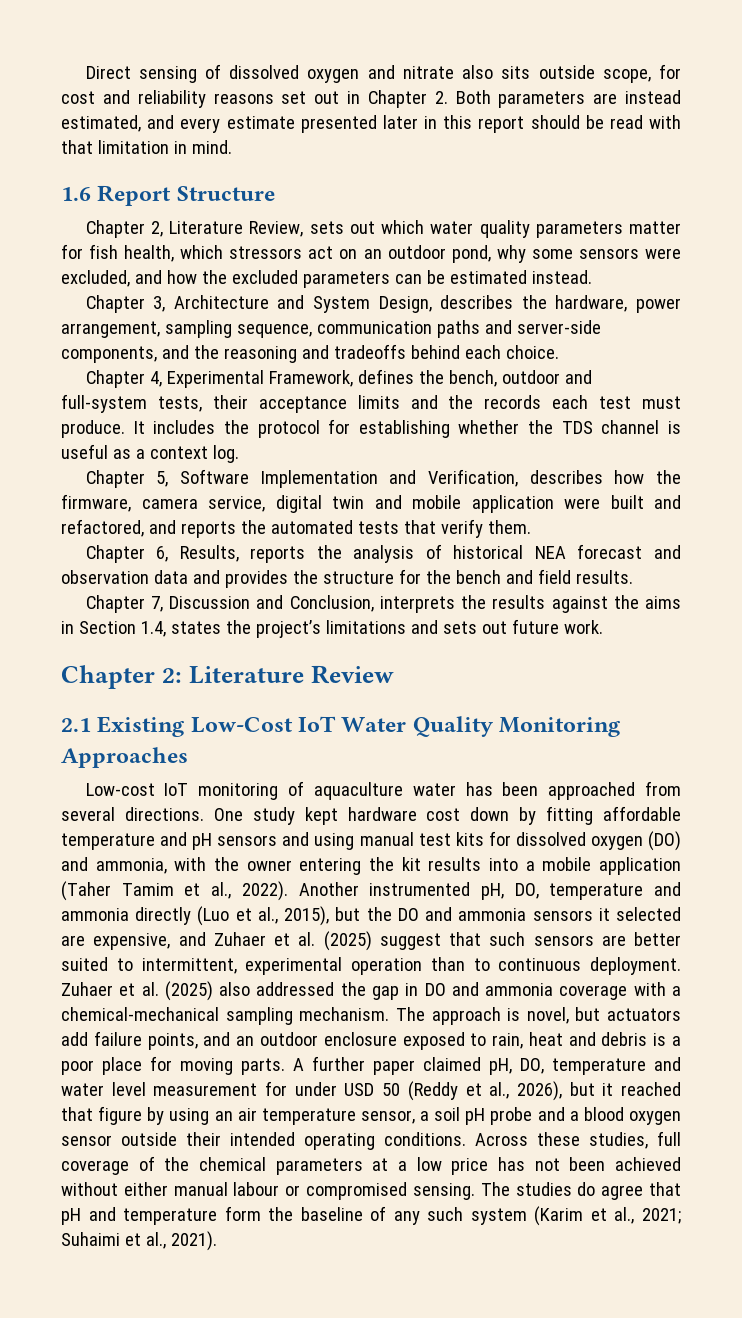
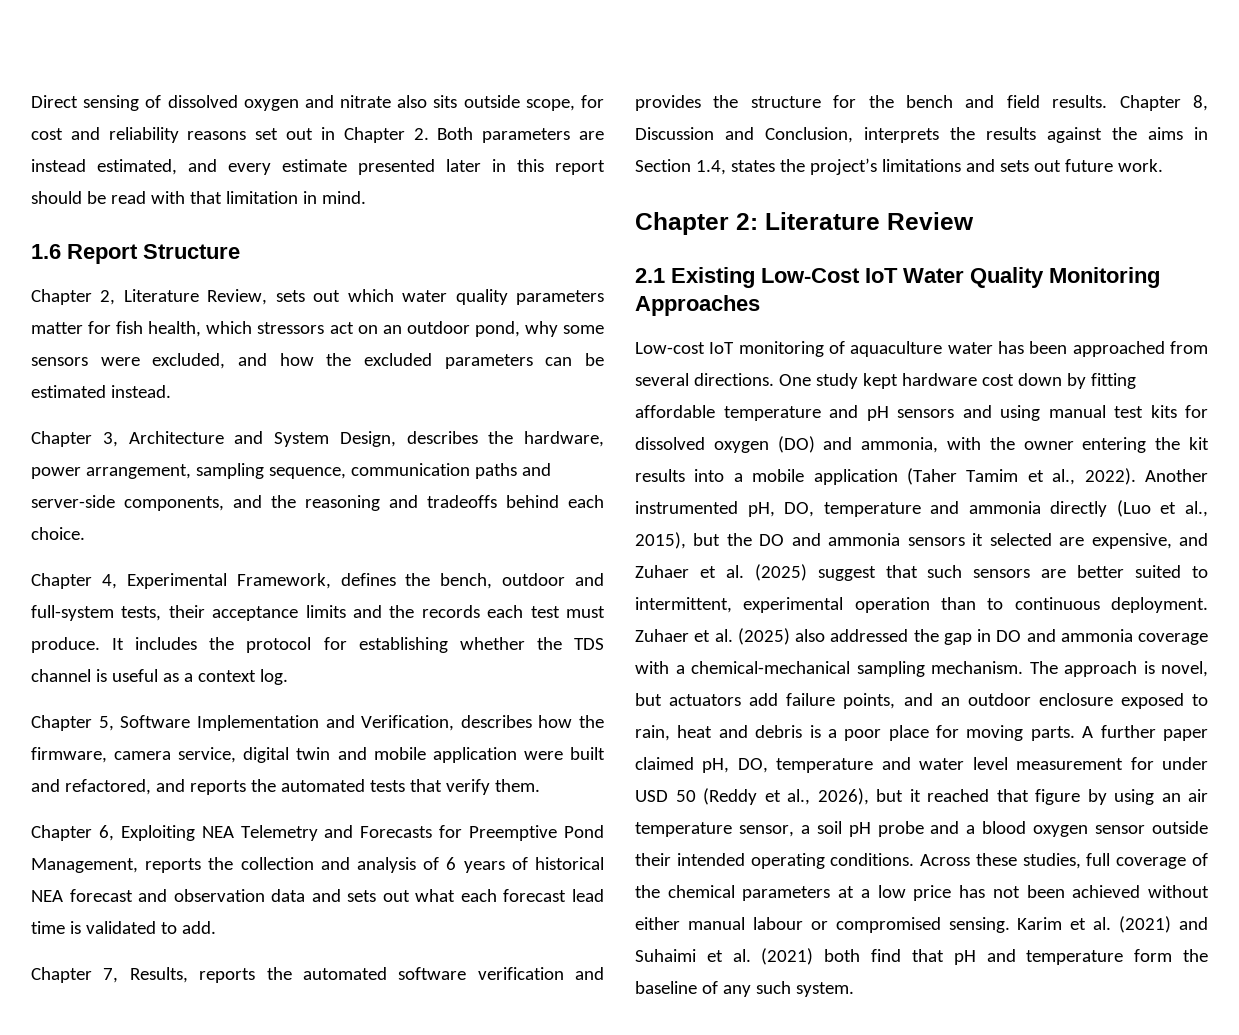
- Chapter 6, Results, reports the analysis of historical NEA forecast and observation data and provides the structure for the bench and field results.
- Chapter 7, Discussion and Conclusion, interprets the results against the aims in Section 1.4, states the project’s limitations and sets out future work.
+ Chapter 6, Exploiting NEA Telemetry and Forecasts for Preemptive Pond Management, reports the collection and analysis of 6 years of historical NEA forecast and observation data and sets out what each forecast lead time is validated to add.
+ Chapter 7, Results, reports the automated software verification and provides the structure for the bench and field results. Chapter 8, Discussion and Conclusion, interprets the results against the aims in Section 1.4, states the project’s limitations and sets out future work.
- The studies do agree that pH and temperature form the baseline of any such system (Karim et al., 2021; Suhaimi et al., 2021).
+ Karim et al. (2021) and Suhaimi et al. (2021) both find that pH and temperature form the baseline of any such system.

